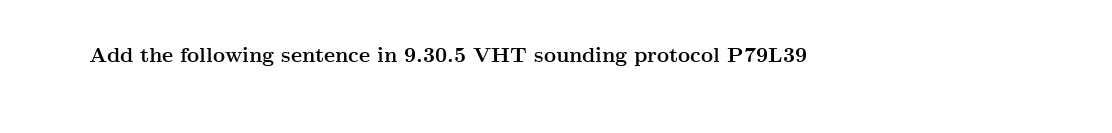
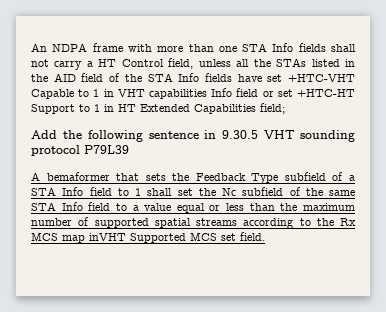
+ An NDPA frame with more than one STA Info fields shall not carry a HT Control field, unless all the STAs listed in the AID field of the STA Info fields have set +HTC-VHT Capable to 1 in VHT capabilities Info field or set +HTC-HT Support to 1 in HT Extended Capabilities field;
+ A bemaformer that sets the Feedback Type subfield of a STA Info field to 1 shall set the Nc subfield of the same STA Info field to a value equal or less than the maximum number of supported spatial streams according to the Rx MCS map inVHT Supported MCS set field.

